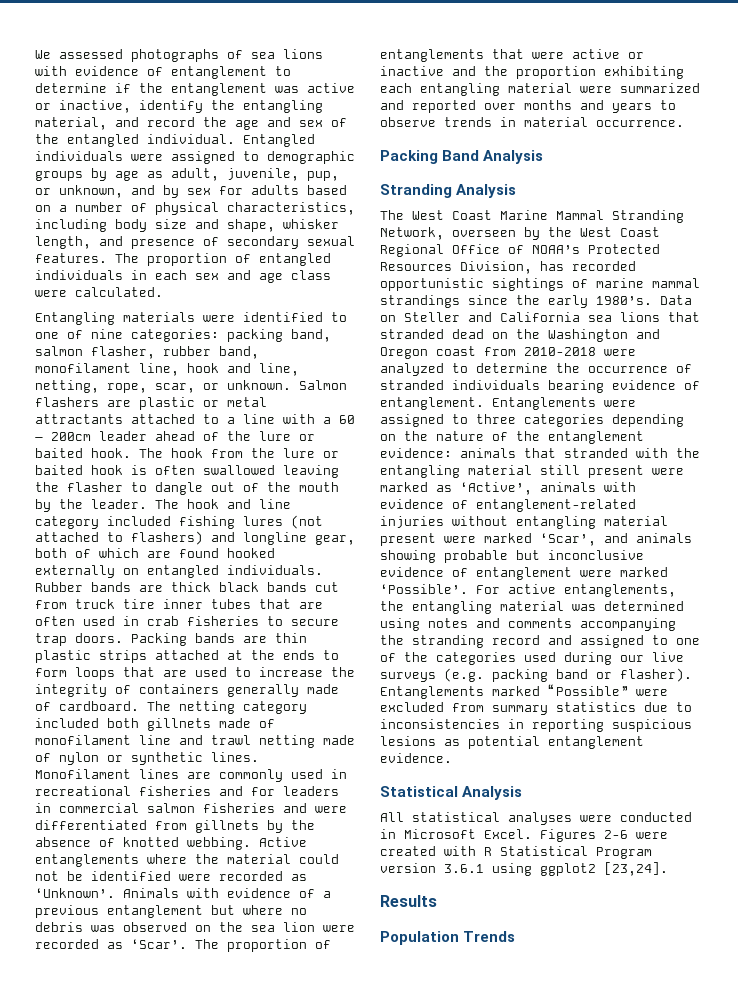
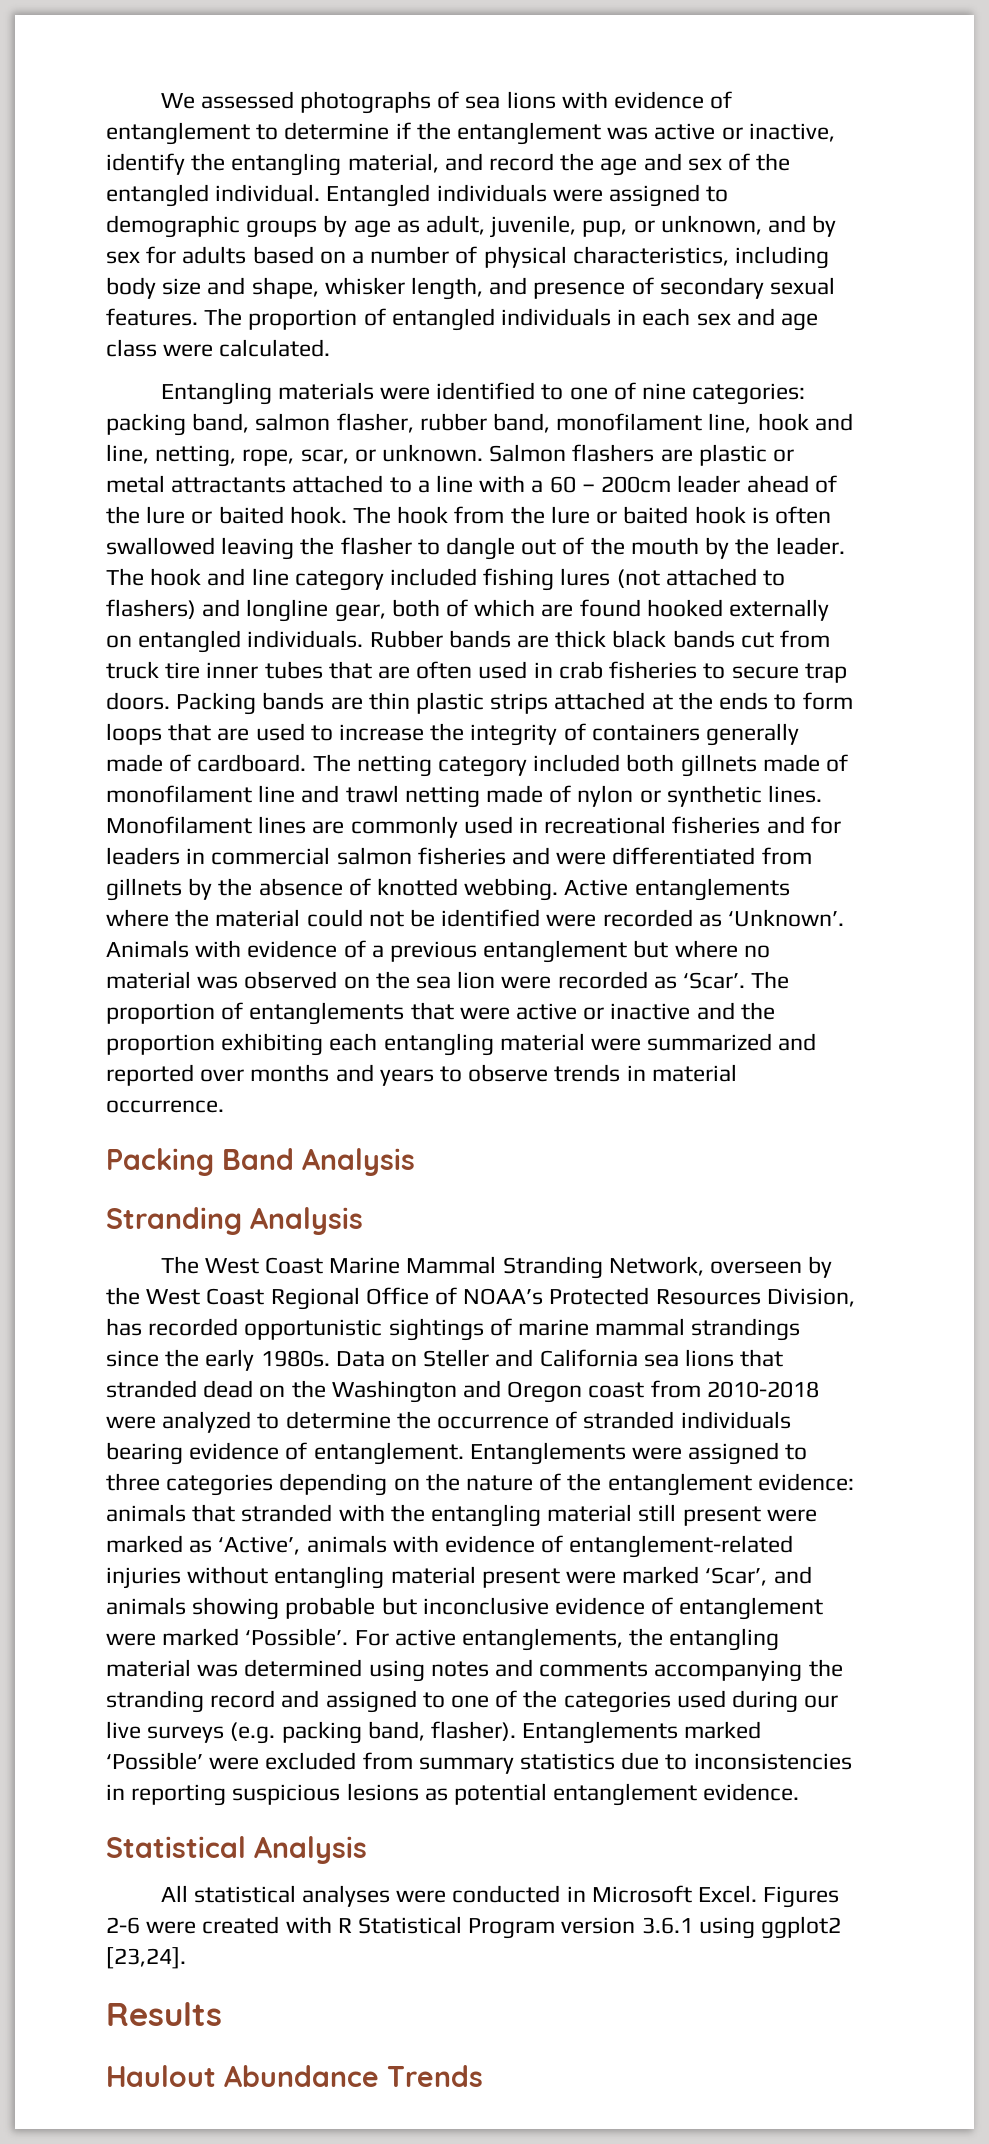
- Animals with evidence of a previous entanglement but where no debris was observed on the sea lion were recorded as ‘Scar’.
+ Animals with evidence of a previous entanglement but where no material was observed on the sea lion were recorded as ‘Scar’.
- The West Coast Marine Mammal Stranding Network, overseen by the West Coast Regional Office of NOAA’s Protected Resources Division, has recorded opportunistic sightings of marine mammal strandings since the early 1980’s.
+ The West Coast Marine Mammal Stranding Network, overseen by the West Coast Regional Office of NOAA’s Protected Resources Division, has recorded opportunistic sightings of marine mammal strandings since the early 1980s.
- For active entanglements, the entangling material was determined using notes and comments accompanying the stranding record and assigned to one of the categories used during our live surveys (e.g. packing band or flasher).
+ For active entanglements, the entangling material was determined using notes and comments accompanying the stranding record and assigned to one of the categories used during our live surveys (e.g. packing band, flasher).
- Entanglements marked “Possible” were excluded from summary statistics due to inconsistencies in reporting suspicious lesions as potential entanglement evidence.
+ Entanglements marked ‘Possible’ were excluded from summary statistics due to inconsistencies in reporting suspicious lesions as potential entanglement evidence.
- Population Trends
+ Haulout Abundance Trends

